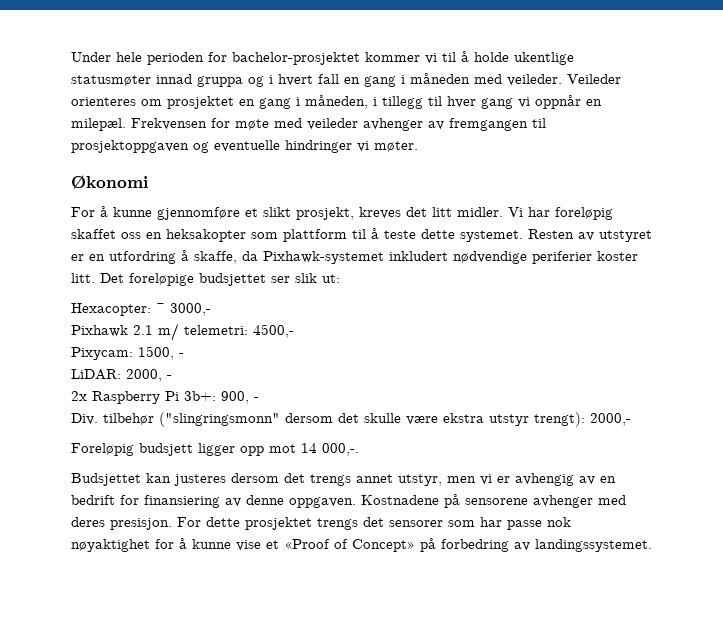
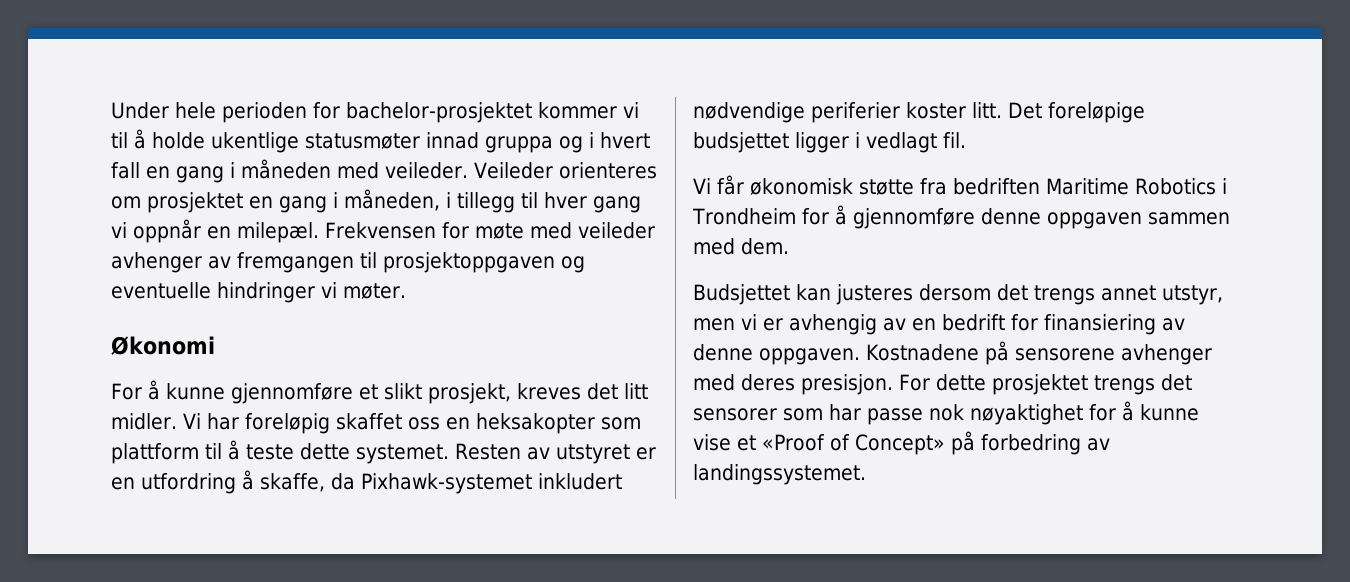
- Det foreløpige budsjettet ser slik ut:
- Hexacopter: ~ 3000,-
- Pixhawk 2.1 m/ telemetri: 4500,-
- Pixycam: 1500, -
- LiDAR: 2000, -
- 2x Raspberry Pi 3b+: 900, -
- Div. tilbehør ("slingringsmonn" dersom det skulle være ekstra utstyr trengt): 2000,-
- Foreløpig budsjett ligger opp mot 14 000,-.
+ Det foreløpige budsjettet ligger i vedlagt fil.
+ Vi får økonomisk støtte fra bedriften Maritime Robotics i Trondheim for å gjennomføre denne oppgaven sammen med dem.

